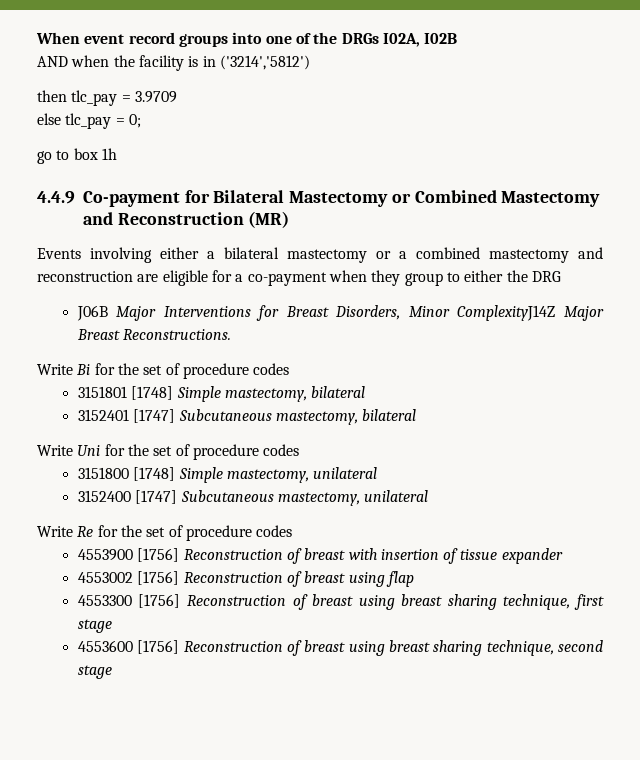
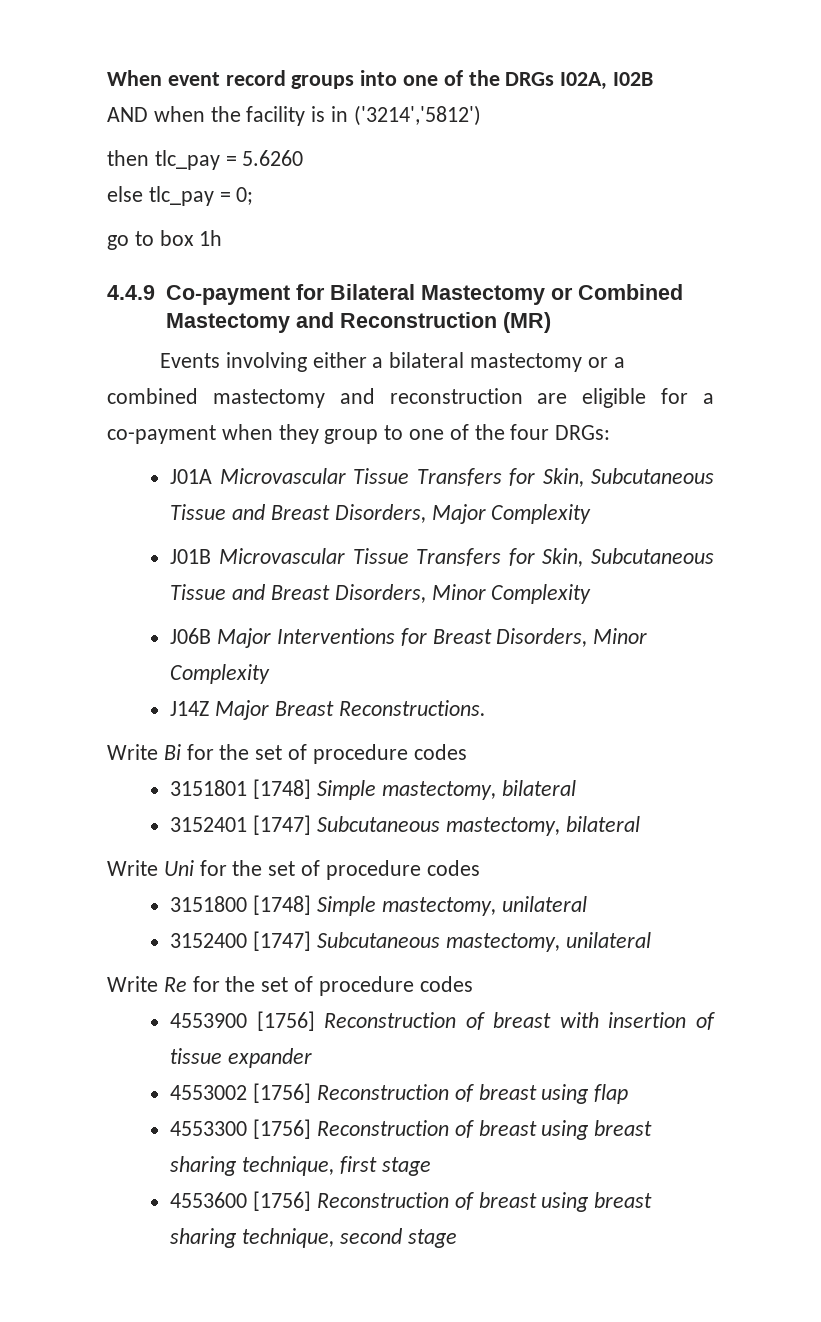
- then tlc_pay = 3.9709
+ then tlc_pay = 5.6260
- Events involving either a bilateral mastectomy or a combined mastectomy and reconstruction are eligible for a co-payment when they group to either the DRG
+ Events involving either a bilateral mastectomy or a combined mastectomy and reconstruction are eligible for a co-payment when they group to one of the four DRGs:
+ J01A Microvascular Tissue Transfers for Skin, Subcutaneous Tissue and Breast Disorders, Major Complexity
+ J01B Microvascular Tissue Transfers for Skin, Subcutaneous Tissue and Breast Disorders, Minor Complexity
- J06B Major Interventions for Breast Disorders, Minor ComplexityJ14Z Major Breast Reconstructions.
+ J06B Major Interventions for Breast Disorders, Minor Complexity
+ J14Z Major Breast Reconstructions.

